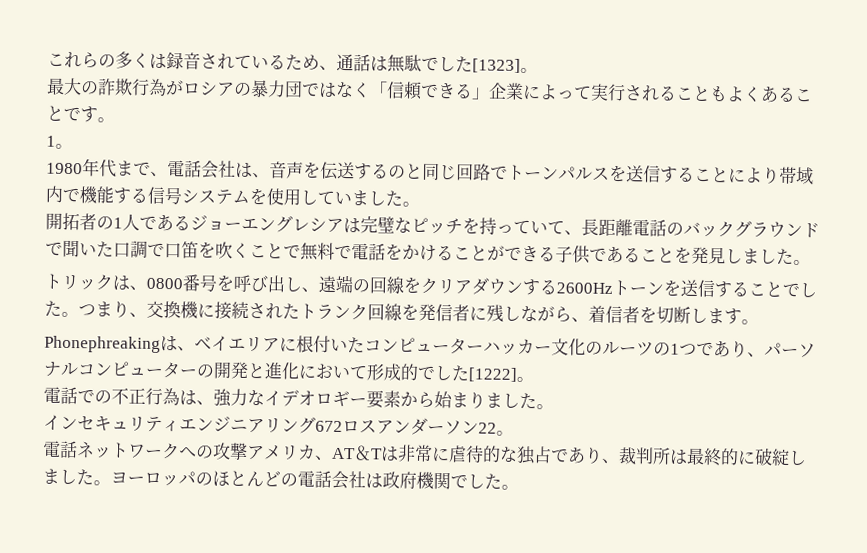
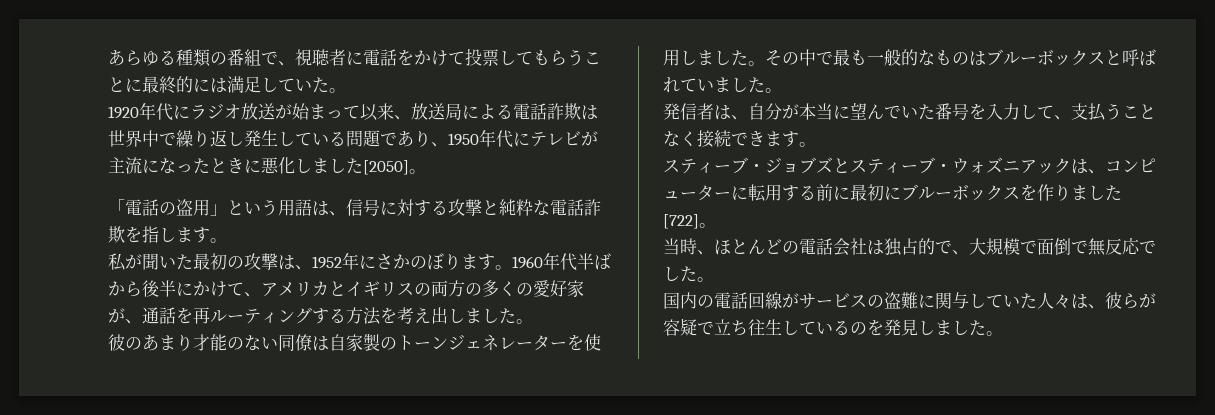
- これらの多くは録音されているため、通話は無駄でした[1323]。
- 最大の詐欺行為がロシアの暴力団ではなく「信頼できる」企業によって実行されることもよくあることです。
- 1。
- 1980年代まで、電話会社は、音声を伝送するのと同じ回路でトーンパルスを送信することにより帯域内で機能する信号システムを使用していました。
- 開拓者の1人であるジョーエングレシアは完璧なピッチを持っていて、長距離電話のバックグラウンドで聞いた口調で口笛を吹くことで無料で電話をかけることができる子供であることを発見しました。
- トリックは、0800番号を呼び出し、遠端の回線をクリアダウンする2600Hzトーンを送信することでした。つまり、交換機に接続されたトランク回線を発信者に残しながら、着信者を切断します。
- Phonephreakingは、ベイエリアに根付いたコンピューターハッカー文化のルーツの1つであり、パーソナルコンピューターの開発と進化において形成的でした[1222]。
- 電話での不正行為は、強力なイデオロギー要素から始まりました。
- インセキュリティエンジニアリング672ロスアンダーソン22。
- 電話ネットワークへの攻撃アメリカ、AT＆Tは非常に虐待的な独占であり、裁判所は最終的に破綻しました。ヨーロッパのほとんどの電話会社は政府機関でした。
+ あらゆる種類の番組で、視聴者に電話をかけて投票してもらうことに最終的には満足していた。
+ 1920年代にラジオ放送が始まって以来、放送局による電話詐欺は世界中で繰り返し発生している問題であり、1950年代にテレビが主流になったときに悪化しました[2050]。
+ 「電話の盗用」という用語は、信号に対する攻撃と純粋な電話詐欺を指します。
+ 私が聞いた最初の攻撃は、1952年にさかのぼります。1960年代半ばから後半にかけて、アメリカとイギリスの両方の多くの愛好家が、通話を再ルーティングする方法を考え出しました。
+ 彼のあまり才能のない同僚は自家製のトーンジェネレーターを使用しました。その中で最も一般的なものはブルーボックスと呼ばれていました。
+ 発信者は、自分が本当に望んでいた番号を入力して、支払うことなく接続できます。
+ スティーブ・ジョブズとスティーブ・ウォズニアックは、コンピューターに転用する前に最初にブルーボックスを作りました[722]。
+ 当時、ほとんどの電話会社は独占的で、大規模で面倒で無反応でした。
+ 国内の電話回線がサービスの盗難に関与していた人々は、彼らが容疑で立ち往生しているのを発見しました。

